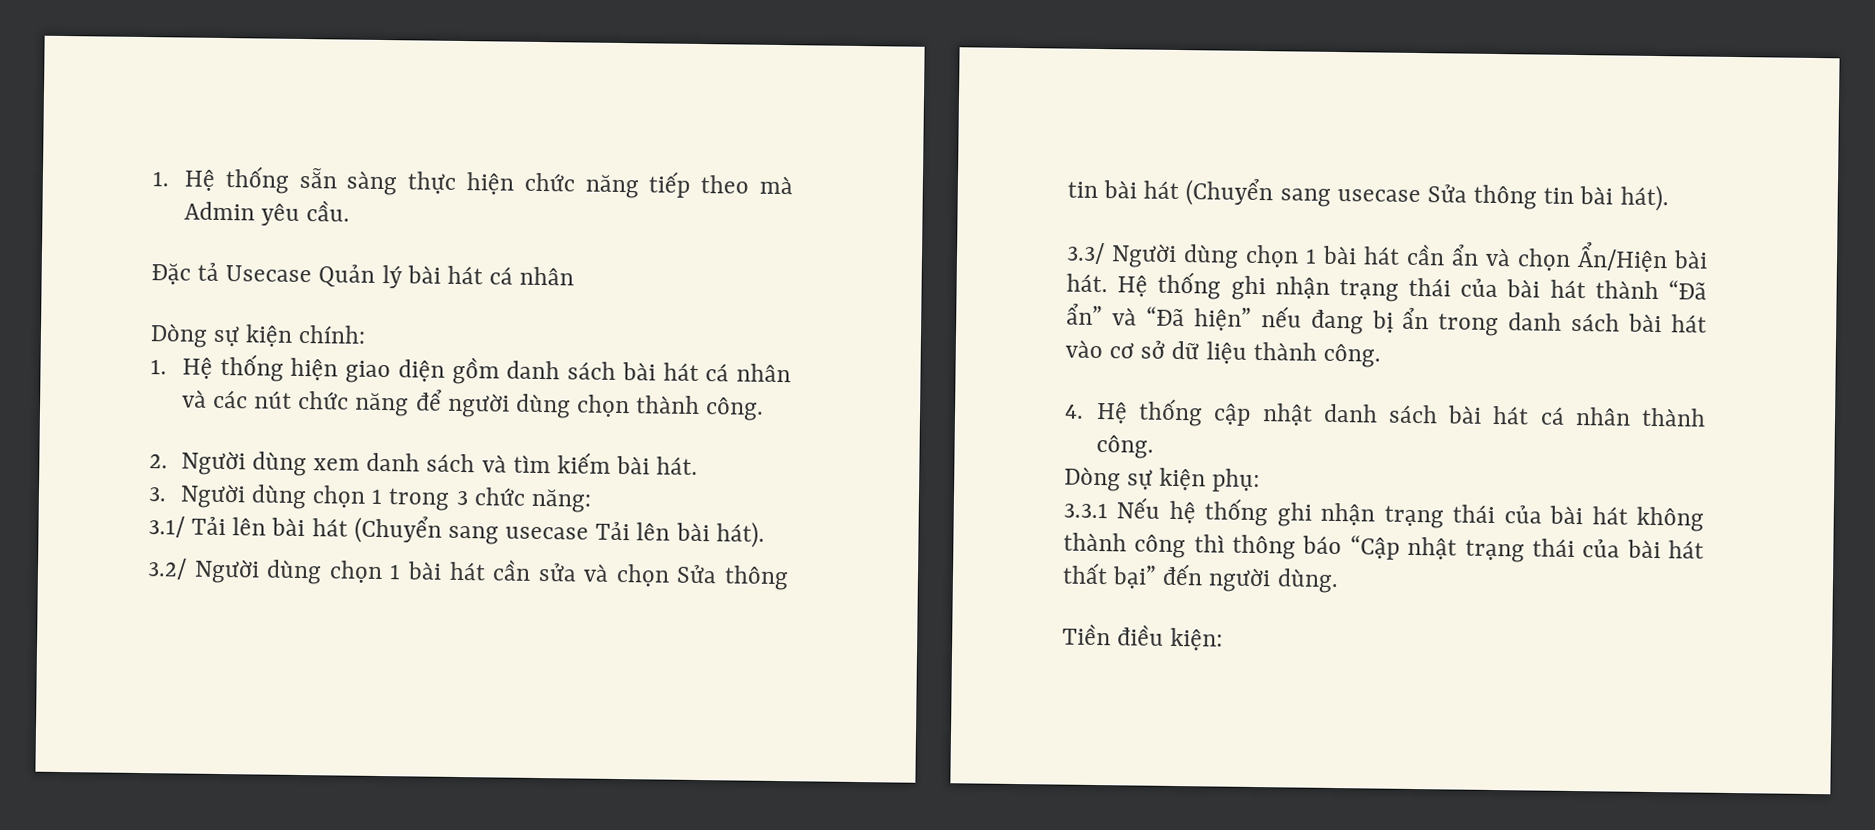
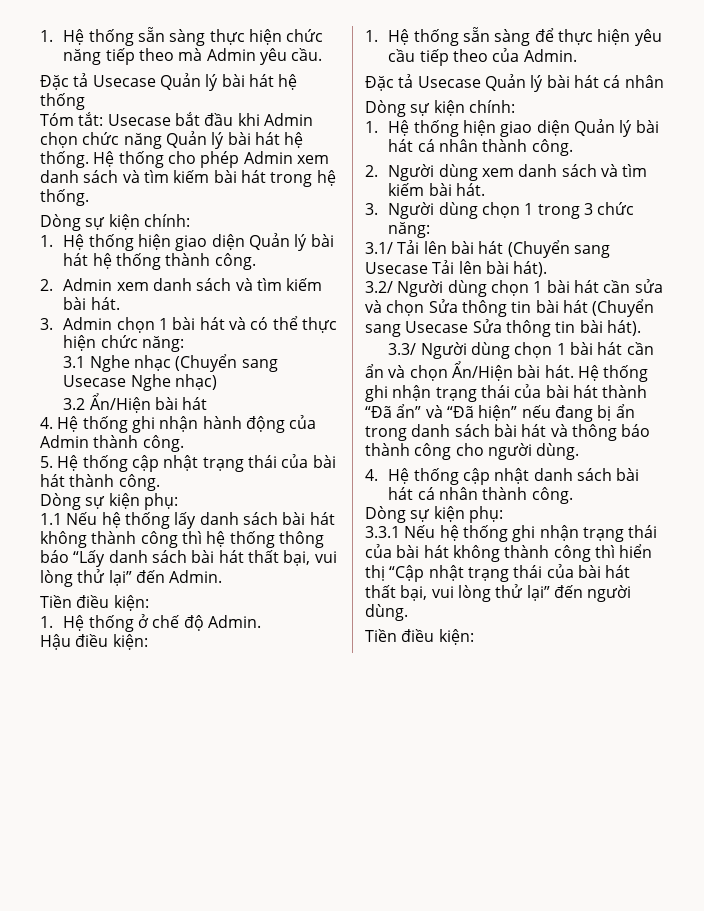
+ Đặc tả Usecase Quản lý bài hát hệ thống
+ Tóm tắt: Usecase bắt đầu khi Admin chọn chức năng Quản lý bài hát hệ thống. Hệ thống cho phép Admin xem danh sách và tìm kiếm bài hát trong hệ thống.
+ Dòng sự kiện chính:
+ 1. Hệ thống hiện giao diện Quản lý bài hát hệ thống thành công.
+ 2. Admin xem danh sách và tìm kiếm bài hát.
+ 3. Admin chọn 1 bài hát và có thể thực hiện chức năng:
+ 3.1 Nghe nhạc (Chuyển sang Usecase Nghe nhạc)
+ 3.2 Ẩn/Hiện bài hát
+ 4. Hệ thống ghi nhận hành động của Admin thành công.
+ 5. Hệ thống cập nhật trạng thái của bài hát thành công.
+ Dòng sự kiện phụ:
+ 1.1 Nếu hệ thống lấy danh sách bài hát không thành công thì hệ thống thông báo “Lấy danh sách bài hát thất bại, vui lòng thử lại” đến Admin.
+ Tiền điều kiện:
+ 1. Hệ thống ở chế độ Admin.
+ Hậu điều kiện:
+ 1. Hệ thống sẵn sàng để thực hiện yêu cầu tiếp theo của Admin.
- 1. Hệ thống hiện giao diện gồm danh sách bài hát cá nhân và các nút chức năng để người dùng chọn thành công.
+ 1. Hệ thống hiện giao diện Quản lý bài hát cá nhân thành công.
- 3.1/ Tải lên bài hát (Chuyển sang usecase Tải lên bài hát).
+ 3.1/ Tải lên bài hát (Chuyển sang Usecase Tải lên bài hát).
- 3.2/ Người dùng chọn 1 bài hát cần sửa và chọn Sửa thông tin bài hát (Chuyển sang usecase Sửa thông tin bài hát).
+ 3.2/ Người dùng chọn 1 bài hát cần sửa và chọn Sửa thông tin bài hát (Chuyển sang Usecase Sửa thông tin bài hát).
- Hệ thống ghi nhận trạng thái của bài hát thành “Đã ẩn” và “Đã hiện” nếu đang bị ẩn trong danh sách bài hát vào cơ sở dữ liệu thành công.
+ Hệ thống ghi nhận trạng thái của bài hát thành “Đã ẩn” và “Đã hiện” nếu đang bị ẩn trong danh sách bài hát và thông báo thành công cho người dùng.
- 3.3.1 Nếu hệ thống ghi nhận trạng thái của bài hát không thành công thì thông báo “Cập nhật trạng thái của bài hát thất bại” đến người dùng.
+ 3.3.1 Nếu hệ thống ghi nhận trạng thái của bài hát không thành công thì hiển thị “Cập nhật trạng thái của bài hát thất bại, vui lòng thử lại” đến người dùng.

